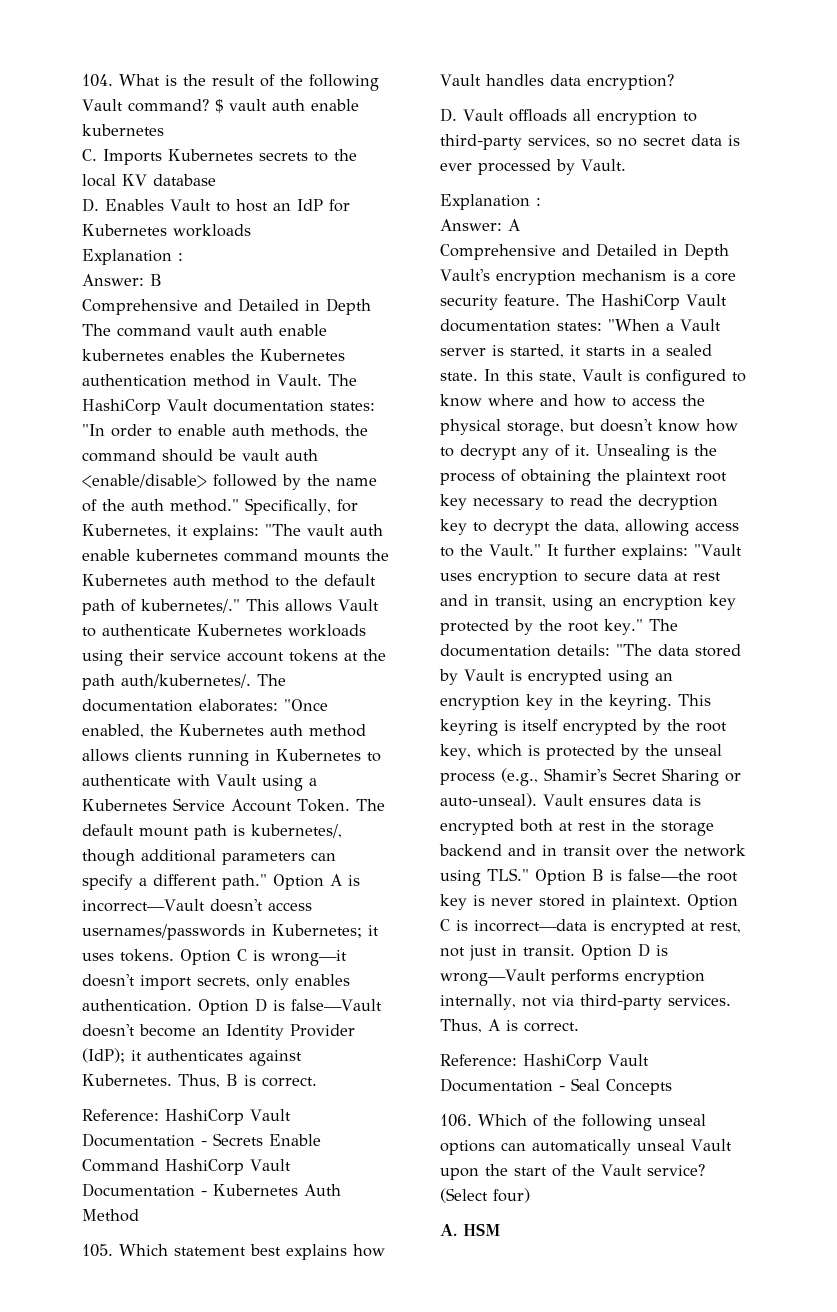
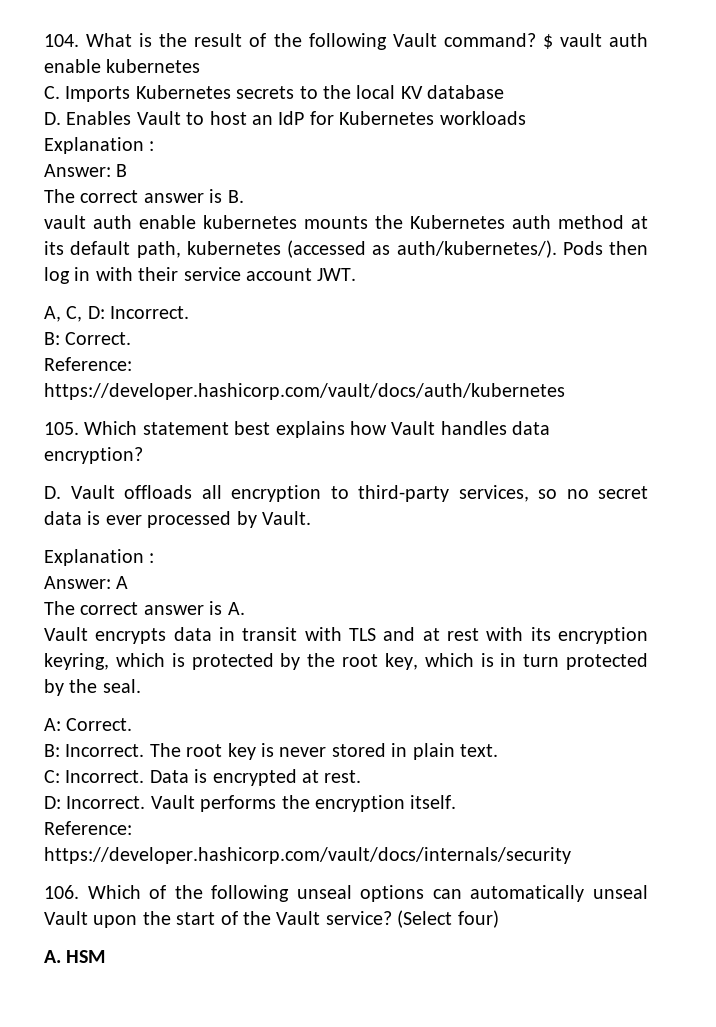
- Comprehensive and Detailed in Depth The command vault auth enable kubernetes enables the Kubernetes authentication method in Vault. The HashiCorp Vault documentation states: "In order to enable auth methods, the command should be vault auth <enable/disable> followed by the name of the auth method." Specifically, for Kubernetes, it explains: "The vault auth enable kubernetes command mounts the Kubernetes auth method to the default path of kubernetes/." This allows Vault to authenticate Kubernetes workloads using their service account tokens at the path auth/kubernetes/. The documentation elaborates: "Once enabled, the Kubernetes auth method allows clients running in Kubernetes to authenticate with Vault using a Kubernetes Service Account Token. The default mount path is kubernetes/, though additional parameters can specify a different path." Option A is incorrect—Vault doesn't access usernames/passwords in Kubernetes; it uses tokens. Option C is wrong—it doesn't import secrets, only enables authentication. Option D is false—Vault doesn't become an Identity Provider (IdP); it authenticates against Kubernetes. Thus, B is correct.
- Reference: HashiCorp Vault Documentation - Secrets Enable Command HashiCorp Vault Documentation - Kubernetes Auth Method
+ The correct answer is B.
+ vault auth enable kubernetes mounts the Kubernetes auth method at its default path, kubernetes (accessed as auth/kubernetes/). Pods then log in with their service account JWT.
+ A, C, D: Incorrect.
+ B: Correct.
+ Reference: https://developer.hashicorp.com/vault/docs/auth/kubernetes
- Comprehensive and Detailed in Depth Vault's encryption mechanism is a core security feature. The HashiCorp Vault documentation states: "When a Vault server is started, it starts in a sealed state. In this state, Vault is configured to know where and how to access the physical storage, but doesn't know how to decrypt any of it. Unsealing is the process of obtaining the plaintext root key necessary to read the decryption key to decrypt the data, allowing access to the Vault." It further explains: "Vault uses encryption to secure data at rest and in transit, using an encryption key protected by the root key." The documentation details: "The data stored by Vault is encrypted using an encryption key in the keyring. This keyring is itself encrypted by the root key, which is protected by the unseal process (e.g., Shamir's Secret Sharing or auto-unseal). Vault ensures data is encrypted both at rest in the storage backend and in transit over the network using TLS." Option B is false—the root key is never stored in plaintext. Option C is incorrect—data is encrypted at rest, not just in transit. Option D is wrong—Vault performs encryption internally, not via third-party services. Thus, A is correct.
- Reference: HashiCorp Vault Documentation - Seal Concepts
+ The correct answer is A.
+ Vault encrypts data in transit with TLS and at rest with its encryption keyring, which is protected by the root key, which is in turn protected by the seal.
+ A: Correct.
+ B: Incorrect. The root key is never stored in plain text.
+ C: Incorrect. Data is encrypted at rest.
+ D: Incorrect. Vault performs the encryption itself.
+ Reference: https://developer.hashicorp.com/vault/docs/internals/security

